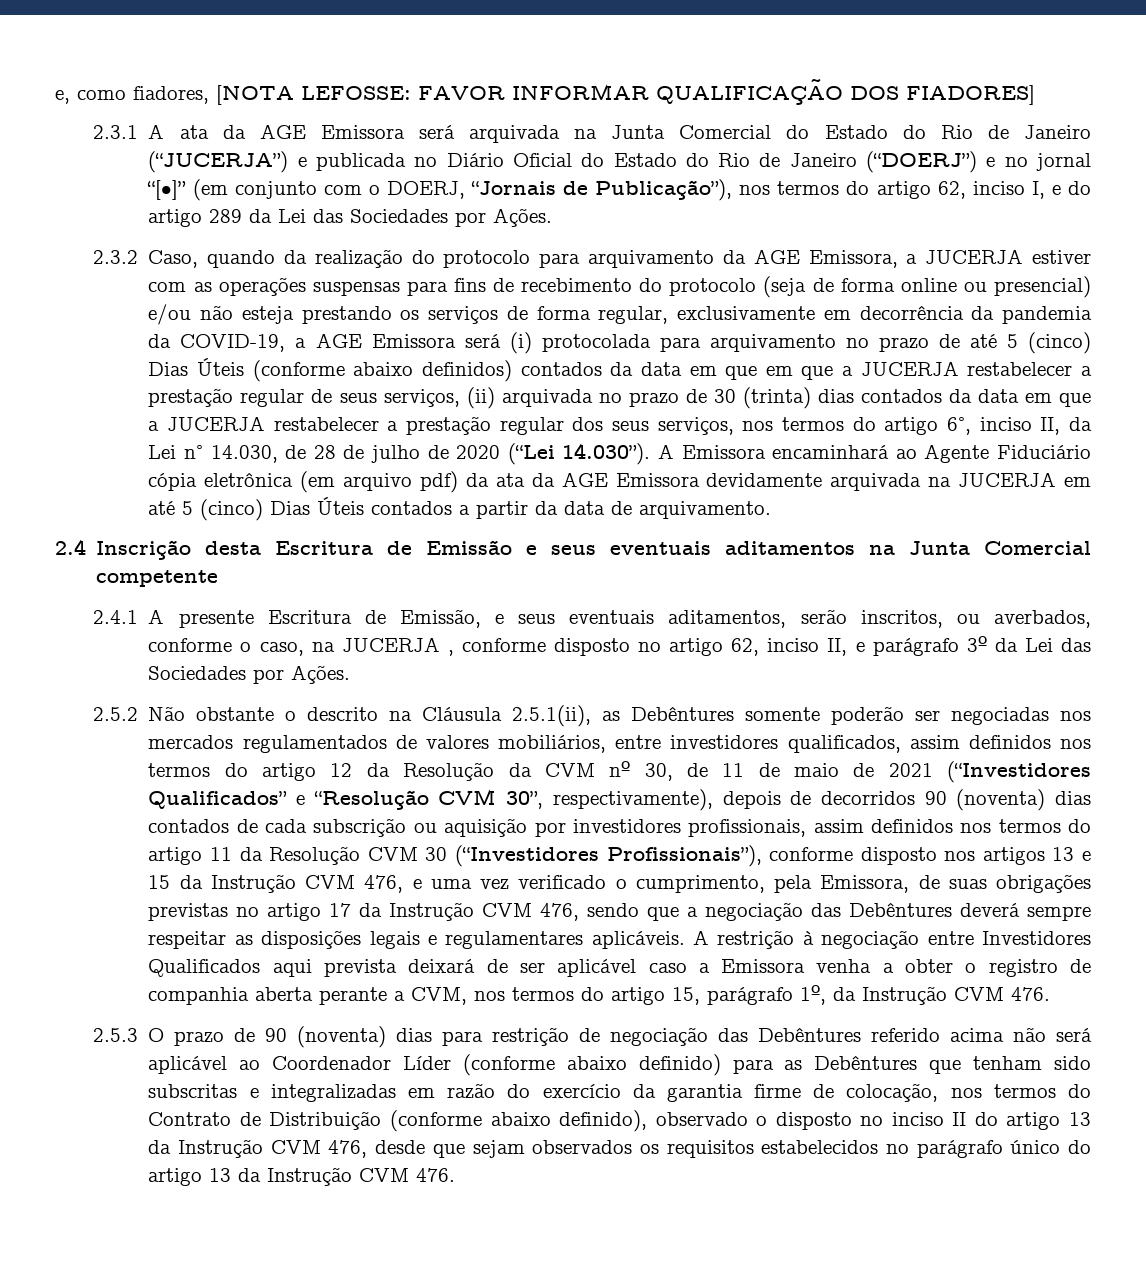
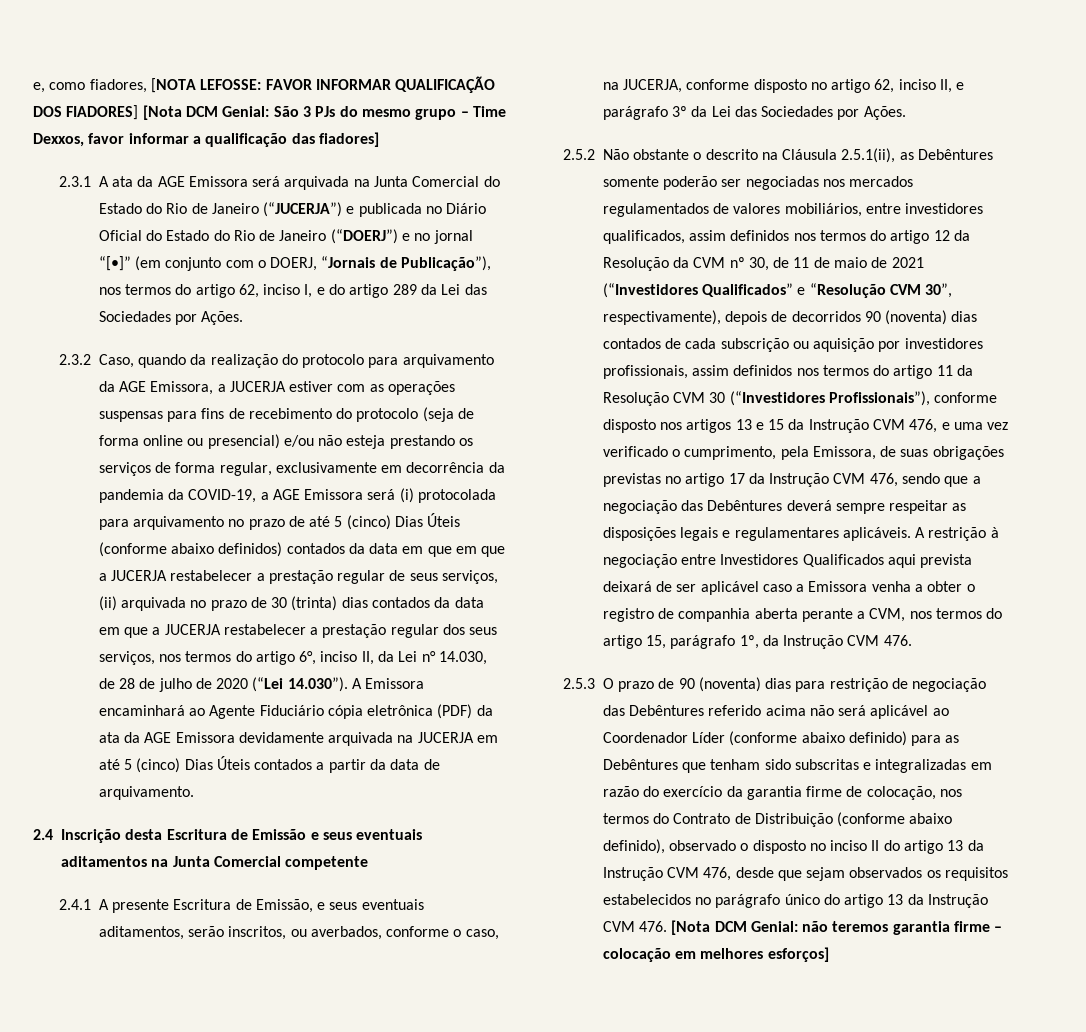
- e, como fiadores, [NOTA LEFOSSE: FAVOR INFORMAR QUALIFICAÇÃO DOS FIADORES]
+ e, como fiadores, [NOTA LEFOSSE: FAVOR INFORMAR QUALIFICAÇÃO DOS FIADORES] [Nota DCM Genial: São 3 PJs do mesmo grupo – Time Dexxos, favor informar a qualificação das fiadores]
- 2.3.2 Caso, quando da realização do protocolo para arquivamento da AGE Emissora, a JUCERJA estiver com as operações suspensas para fins de recebimento do protocolo (seja de forma online ou presencial) e/ou não esteja prestando os serviços de forma regular, exclusivamente em decorrência da pandemia da COVID-19, a AGE Emissora será (i) protocolada para arquivamento no prazo de até 5 (cinco) Dias Úteis (conforme abaixo definidos) contados da data em que em que a JUCERJA restabelecer a prestação regular de seus serviços, (ii) arquivada no prazo de 30 (trinta) dias contados da data em que a JUCERJA restabelecer a prestação regular dos seus serviços, nos termos do artigo 6°, inciso II, da Lei n° 14.030, de 28 de julho de 2020 (“Lei 14.030”). A Emissora encaminhará ao Agente Fiduciário cópia eletrônica (em arquivo pdf) da ata da AGE Emissora devidamente arquivada na JUCERJA em até 5 (cinco) Dias Úteis contados a partir da data de arquivamento.
+ 2.3.2 Caso, quando da realização do protocolo para arquivamento da AGE Emissora, a JUCERJA estiver com as operações suspensas para fins de recebimento do protocolo (seja de forma online ou presencial) e/ou não esteja prestando os serviços de forma regular, exclusivamente em decorrência da pandemia da COVID-19, a AGE Emissora será (i) protocolada para arquivamento no prazo de até 5 (cinco) Dias Úteis (conforme abaixo definidos) contados da data em que em que a JUCERJA restabelecer a prestação regular de seus serviços, (ii) arquivada no prazo de 30 (trinta) dias contados da data em que a JUCERJA restabelecer a prestação regular dos seus serviços, nos termos do artigo 6°, inciso II, da Lei n° 14.030, de 28 de julho de 2020 (“Lei 14.030”). A Emissora encaminhará ao Agente Fiduciário cópia eletrônica (PDF) da ata da AGE Emissora devidamente arquivada na JUCERJA em até 5 (cinco) Dias Úteis contados a partir da data de arquivamento.
- 2.4.1 A presente Escritura de Emissão, e seus eventuais aditamentos, serão inscritos, ou averbados, conforme o caso, na JUCERJA , conforme disposto no artigo 62, inciso II, e parágrafo 3º da Lei das Sociedades por Ações.
+ 2.4.1 A presente Escritura de Emissão, e seus eventuais aditamentos, serão inscritos, ou averbados, conforme o caso, na JUCERJA, conforme disposto no artigo 62, inciso II, e parágrafo 3º da Lei das Sociedades por Ações.
- 2.5.3 O prazo de 90 (noventa) dias para restrição de negociação das Debêntures referido acima não será aplicável ao Coordenador Líder (conforme abaixo definido) para as Debêntures que tenham sido subscritas e integralizadas em razão do exercício da garantia firme de colocação, nos termos do Contrato de Distribuição (conforme abaixo definido), observado o disposto no inciso II do artigo 13 da Instrução CVM 476, desde que sejam observados os requisitos estabelecidos no parágrafo único do artigo 13 da Instrução CVM 476.
+ 2.5.3 O prazo de 90 (noventa) dias para restrição de negociação das Debêntures referido acima não será aplicável ao Coordenador Líder (conforme abaixo definido) para as Debêntures que tenham sido subscritas e integralizadas em razão do exercício da garantia firme de colocação, nos termos do Contrato de Distribuição (conforme abaixo definido), observado o disposto no inciso II do artigo 13 da Instrução CVM 476, desde que sejam observados os requisitos estabelecidos no parágrafo único do artigo 13 da Instrução CVM 476. [Nota DCM Genial: não teremos garantia firme – colocação em melhores esforços]

